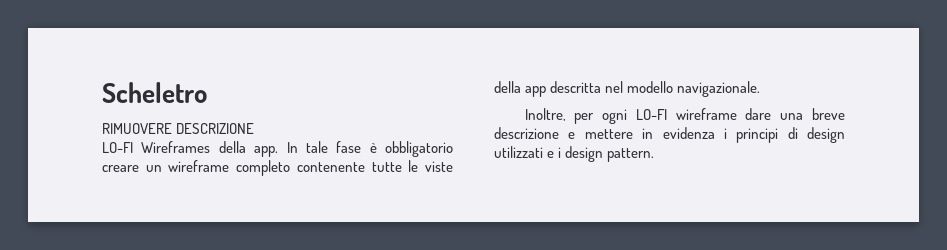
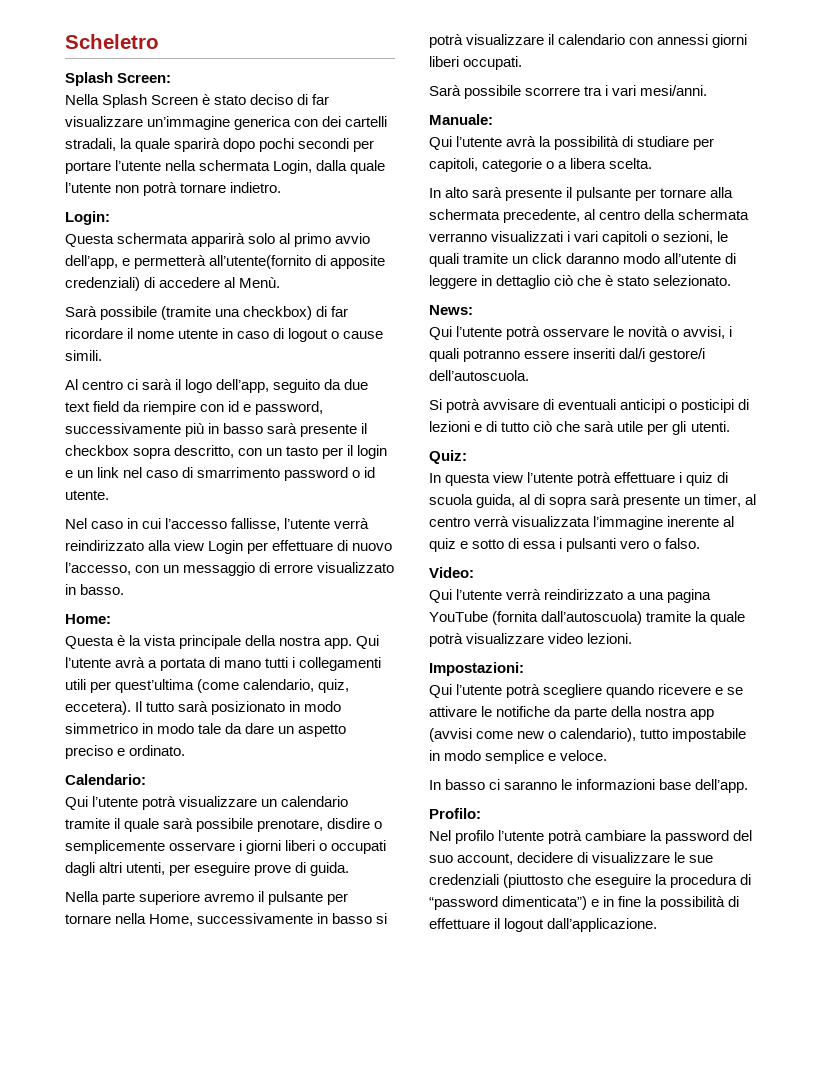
- RIMUOVERE DESCRIZIONE
- LO-FI Wireframes della app. In tale fase è obbligatorio creare un wireframe completo contenente tutte le viste della app descritta nel modello navigazionale.
- Inoltre, per ogni LO-FI wireframe dare una breve descrizione e mettere in evidenza i principi di design utilizzati e i design pattern.
+ Splash Screen:
+ Nella Splash Screen è stato deciso di far visualizzare un’immagine generica con dei cartelli stradali, la quale sparirà dopo pochi secondi per portare l’utente nella schermata Login, dalla quale l’utente non potrà tornare indietro.
+ Login:
+ Questa schermata apparirà solo al primo avvio dell’app, e permetterà all’utente(fornito di apposite credenziali) di accedere al Menù.
+ Sarà possibile (tramite una checkbox) di far ricordare il nome utente in caso di logout o cause simili.
+ Al centro ci sarà il logo dell’app, seguito da due text field da riempire con id e password, successivamente più in basso sarà presente il checkbox sopra descritto, con un tasto per il login e un link nel caso di smarrimento password o id utente.
+ Nel caso in cui l’accesso fallisse, l’utente verrà reindirizzato alla view Login per effettuare di nuovo l’accesso, con un messaggio di errore visualizzato in basso.
+ Home:
+ Questa è la vista principale della nostra app. Qui l’utente avrà a portata di mano tutti i collegamenti utili per quest’ultima (come calendario, quiz, eccetera). Il tutto sarà posizionato in modo simmetrico in modo tale da dare un aspetto preciso e ordinato.
+ Calendario:
+ Qui l’utente potrà visualizzare un calendario tramite il quale sarà possibile prenotare, disdire o semplicemente osservare i giorni liberi o occupati dagli altri utenti, per eseguire prove di guida.
+ Nella parte superiore avremo il pulsante per tornare nella Home, successivamente in basso si potrà visualizzare il calendario con annessi giorni liberi occupati.
+ Sarà possibile scorrere tra i vari mesi/anni.
+ Manuale:
+ Qui l’utente avrà la possibilità di studiare per capitoli, categorie o a libera scelta.
+ In alto sarà presente il pulsante per tornare alla schermata precedente, al centro della schermata verranno visualizzati i vari capitoli o sezioni, le quali tramite un click daranno modo all’utente di leggere in dettaglio ciò che è stato selezionato.
+ News:
+ Qui l’utente potrà osservare le novità o avvisi, i quali potranno essere inseriti dal/i gestore/i dell’autoscuola.
+ Si potrà avvisare di eventuali anticipi o posticipi di lezioni e di tutto ciò che sarà utile per gli utenti.
+ Quiz:
+ In questa view l’utente potrà effettuare i quiz di scuola guida, al di sopra sarà presente un timer, al centro verrà visualizzata l’immagine inerente al quiz e sotto di essa i pulsanti vero o falso.
+ Video:
+ Qui l’utente verrà reindirizzato a una pagina YouTube (fornita dall’autoscuola) tramite la quale potrà visualizzare video lezioni.
+ Impostazioni:
+ Qui l’utente potrà scegliere quando ricevere e se attivare le notifiche da parte della nostra app (avvisi come new o calendario), tutto impostabile in modo semplice e veloce.
+ In basso ci saranno le informazioni base dell’app.
+ Profilo:
+ Nel profilo l’utente potrà cambiare la password del suo account, decidere di visualizzare le sue credenziali (piuttosto che eseguire la procedura di “password dimenticata”) e in fine la possibilità di effettuare il logout dall’applicazione.

